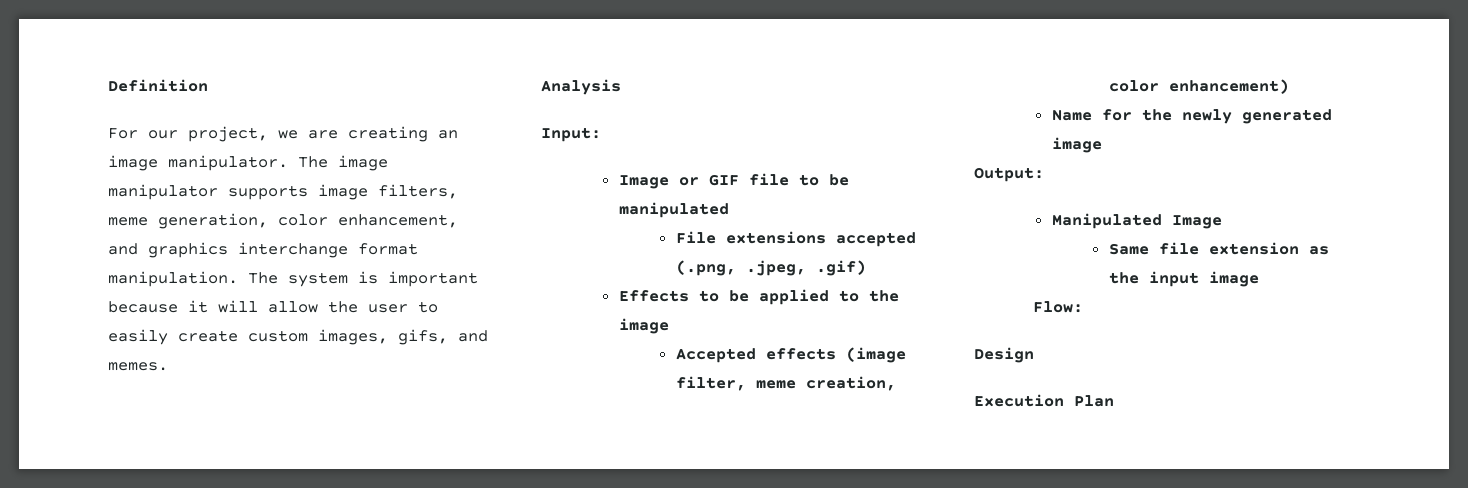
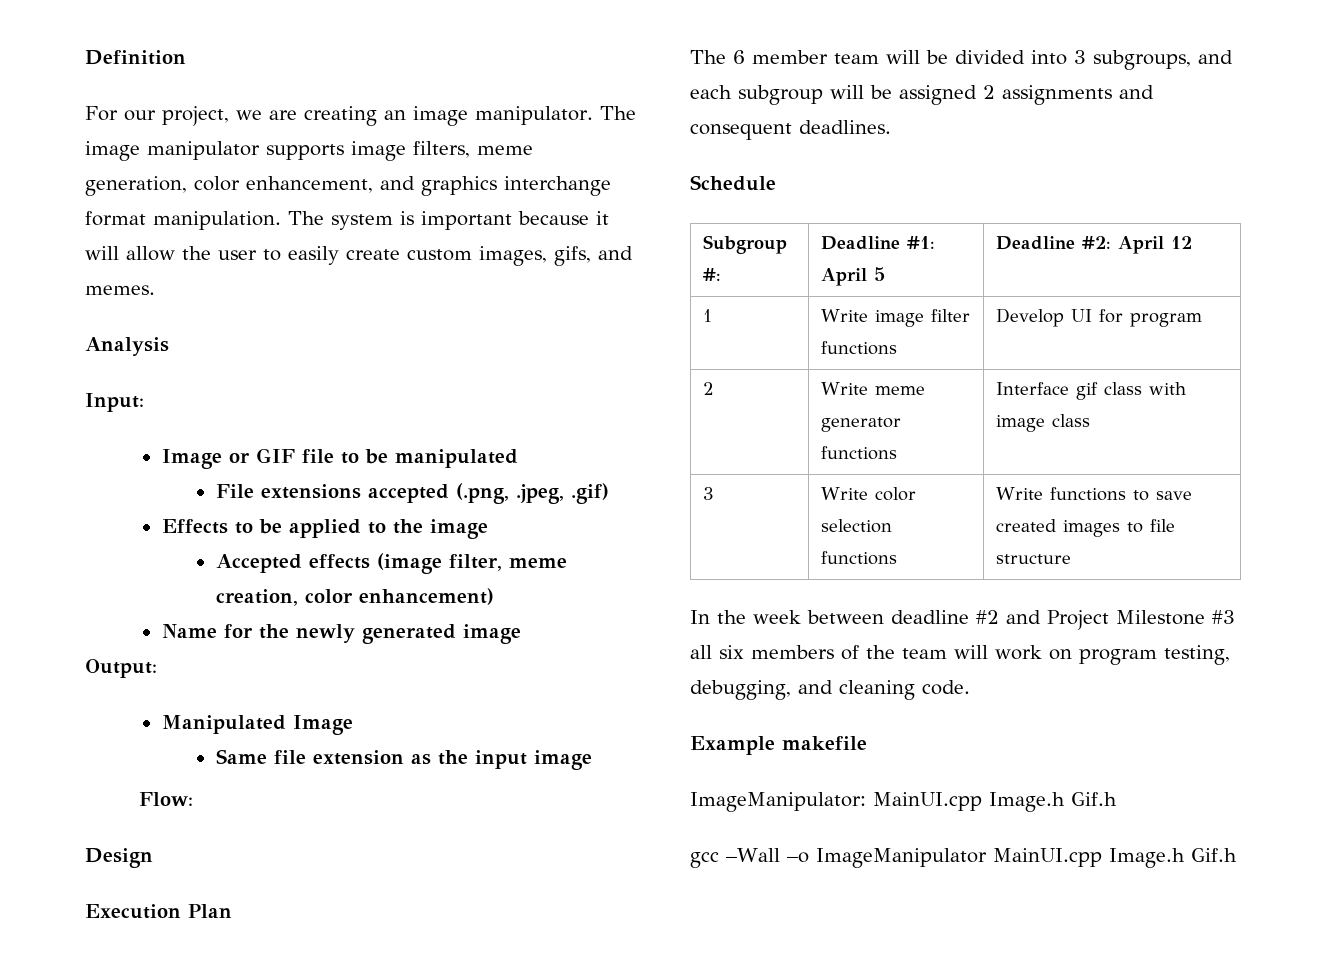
+ The 6 member team will be divided into 3 subgroups, and each subgroup will be assigned 2 assignments and consequent deadlines.
+ Schedule
+ Subgroup #: | Deadline #1: April 5 | Deadline #2: April 12
+ 1 | Write image filter functions | Develop UI for program
+ 2 | Write meme generator functions | Interface gif class with image class
+ 3 | Write color selection functions | Write functions to save created images to file structure
+ In the week between deadline #2 and Project Milestone #3 all six members of the team will work on program testing, debugging, and cleaning code.
+ Example makefile
+ ImageManipulator: MainUI.cpp Image.h Gif.h
+ gcc –Wall –o ImageManipulator MainUI.cpp Image.h Gif.h

